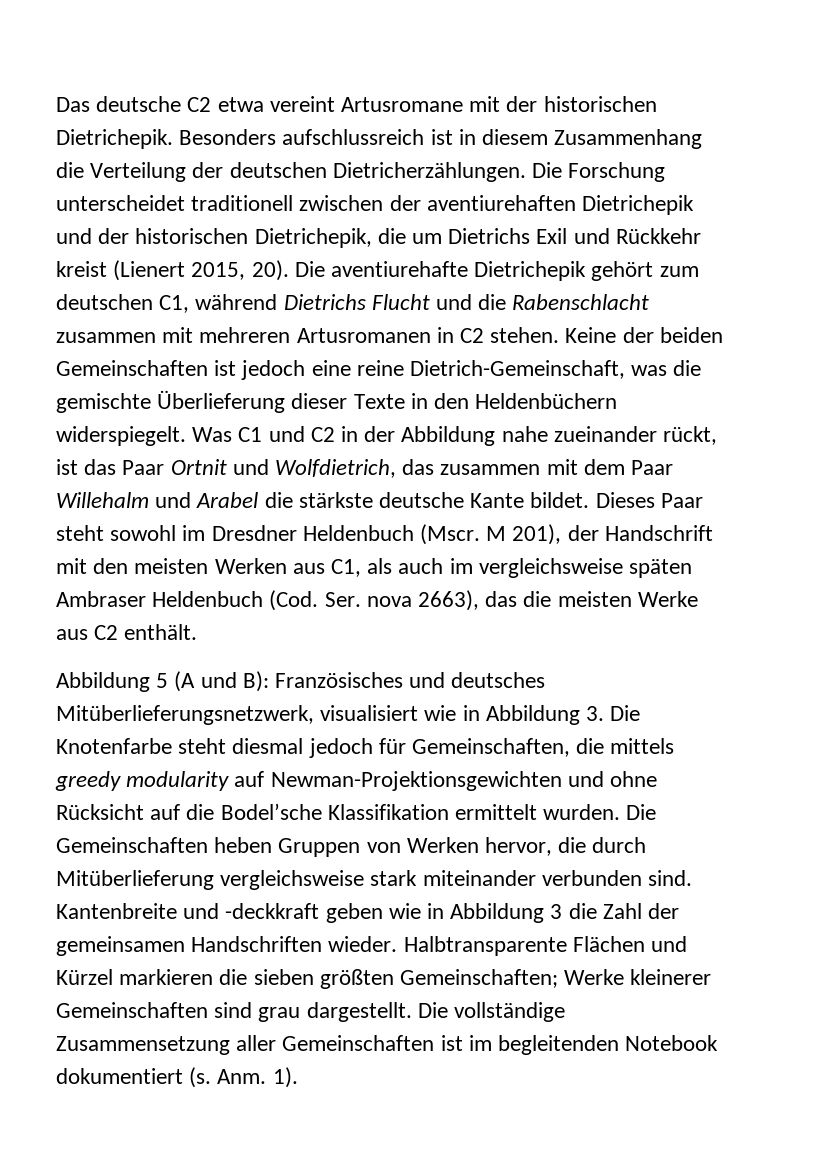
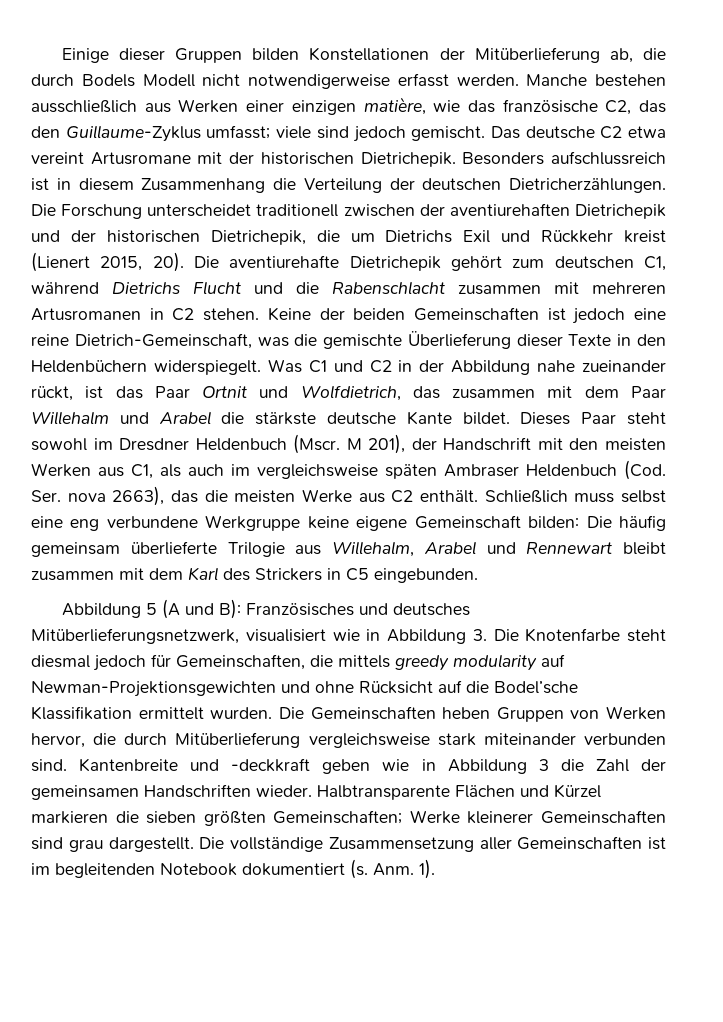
+ Einige dieser Gruppen bilden Konstellationen der Mitüberlieferung ab, die durch Bodels Modell nicht notwendigerweise erfasst werden. Manche bestehen ausschließlich aus Werken einer einzigen matière, wie das französische C2, das den Guillaume-Zyklus umfasst; viele sind jedoch gemischt.
+ Schließlich muss selbst eine eng verbundene Werkgruppe keine eigene Gemeinschaft bilden: Die häufig gemeinsam überlieferte Trilogie aus Willehalm, Arabel und Rennewart bleibt zusammen mit dem Karl des Strickers in C5 eingebunden.

